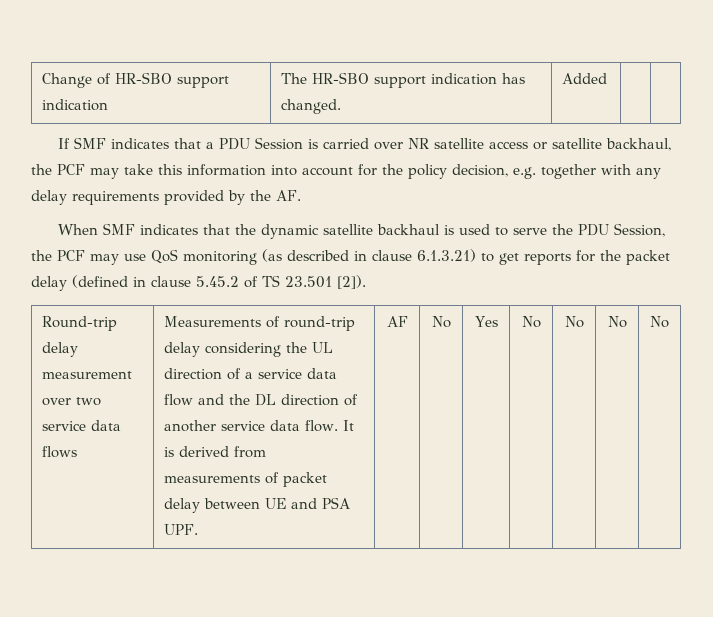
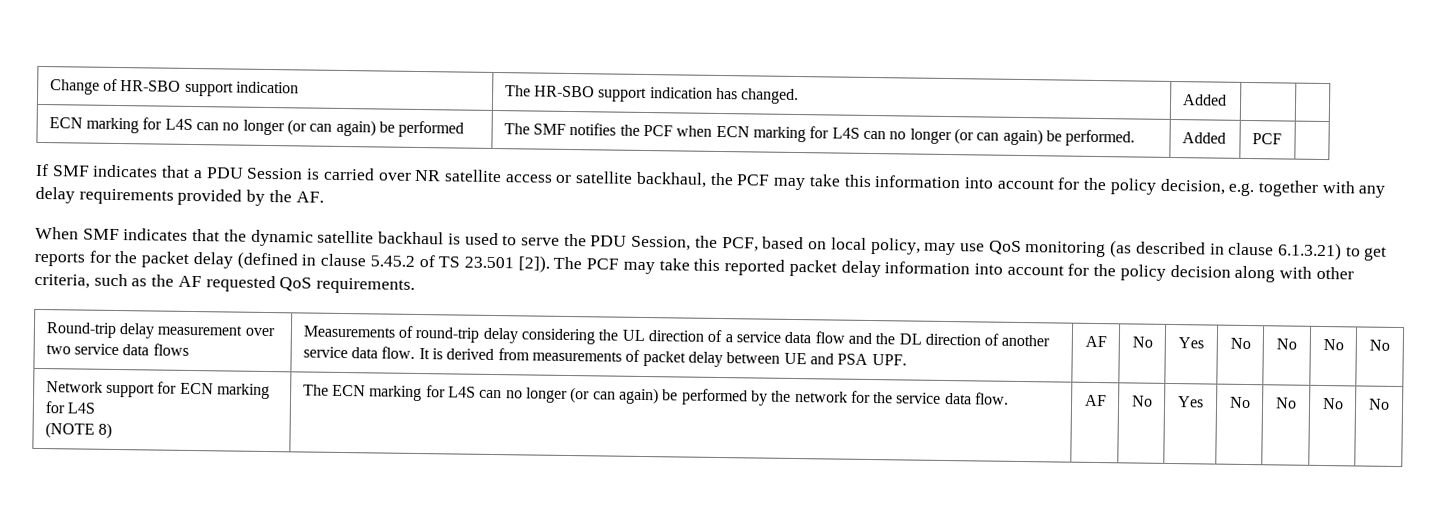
+ ECN marking for L4S can no longer (or can again) be performed | The SMF notifies the PCF when ECN marking for L4S can no longer (or can again) be performed. | Added | PCF |
- When SMF indicates that the dynamic satellite backhaul is used to serve the PDU Session, the PCF may use QoS monitoring (as described in clause 6.1.3.21) to get reports for the packet delay (defined in clause 5.45.2 of TS 23.501 [2]).
+ When SMF indicates that the dynamic satellite backhaul is used to serve the PDU Session, the PCF, based on local policy, may use QoS monitoring (as described in clause 6.1.3.21) to get reports for the packet delay (defined in clause 5.45.2 of TS 23.501 [2]). The PCF may take this reported packet delay information into account for the policy decision along with other criteria, such as the AF requested QoS requirements.
+ Network support for ECN marking for L4S
+ (NOTE 8) | The ECN marking for L4S can no longer (or can again) be performed by the network for the service data flow. | AF | No | Yes | No | No | No | No

